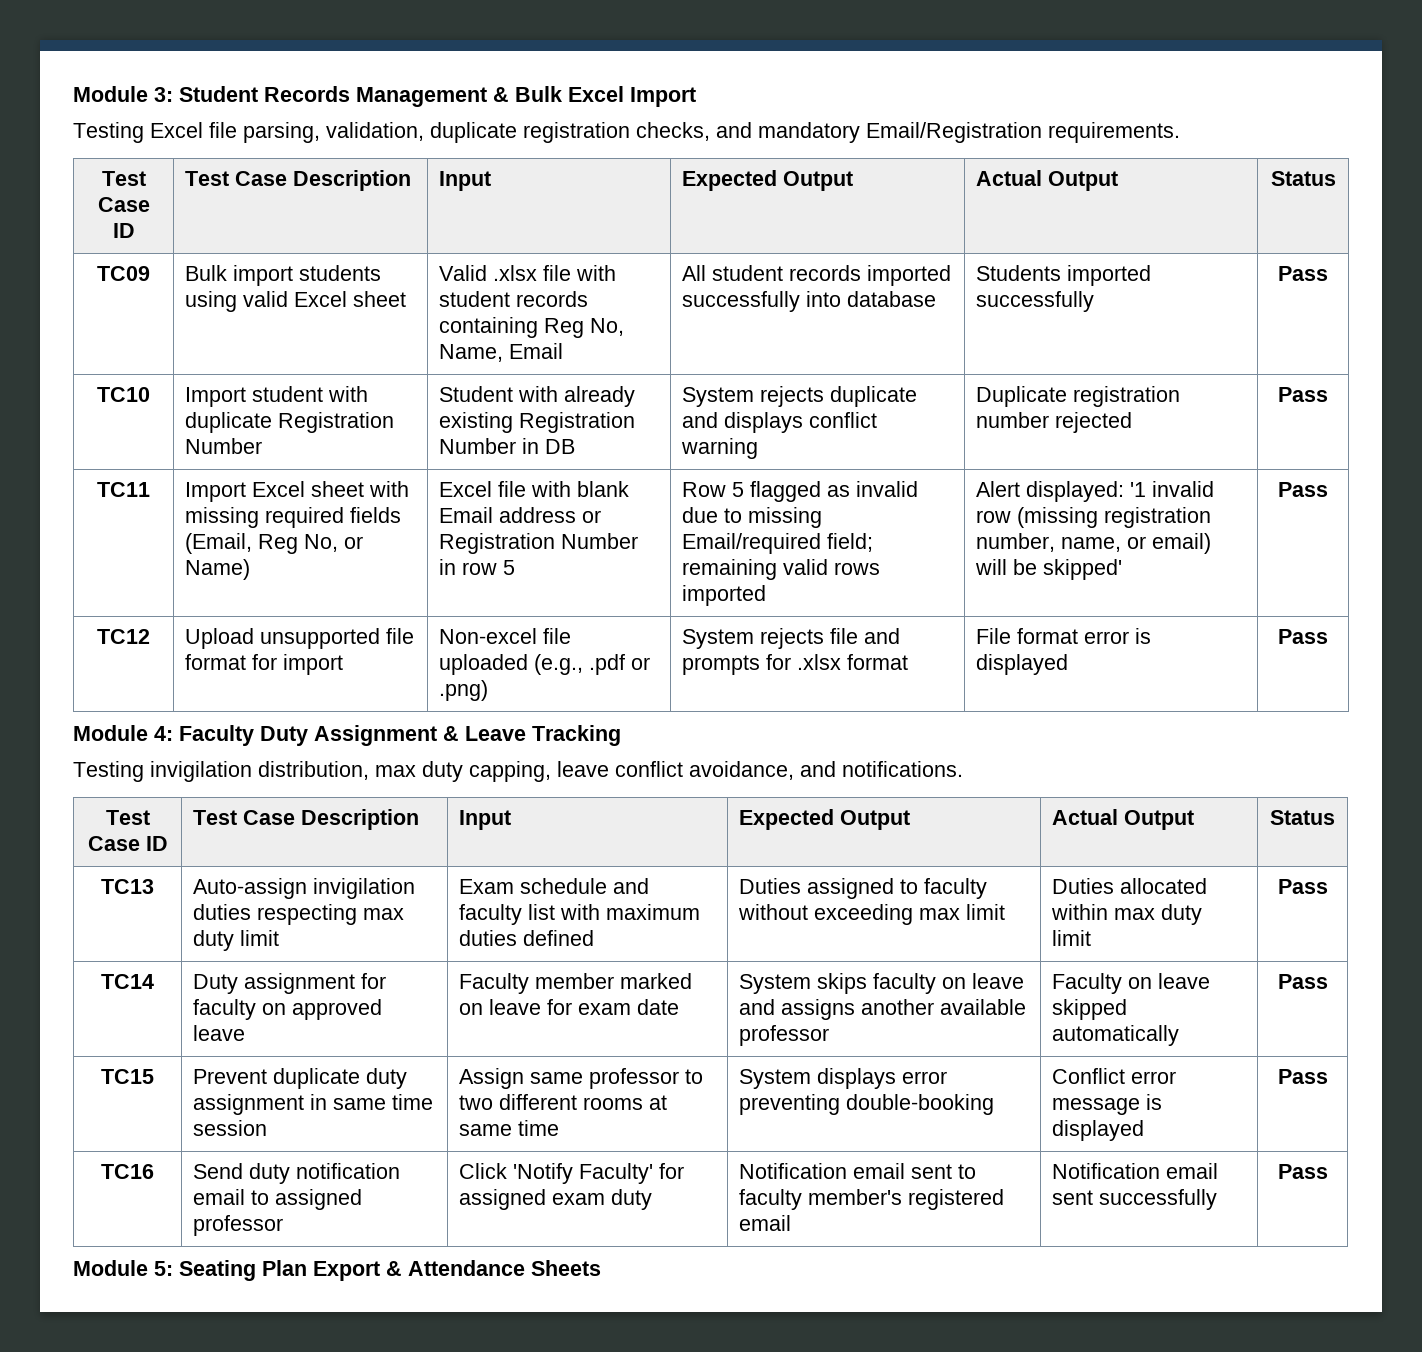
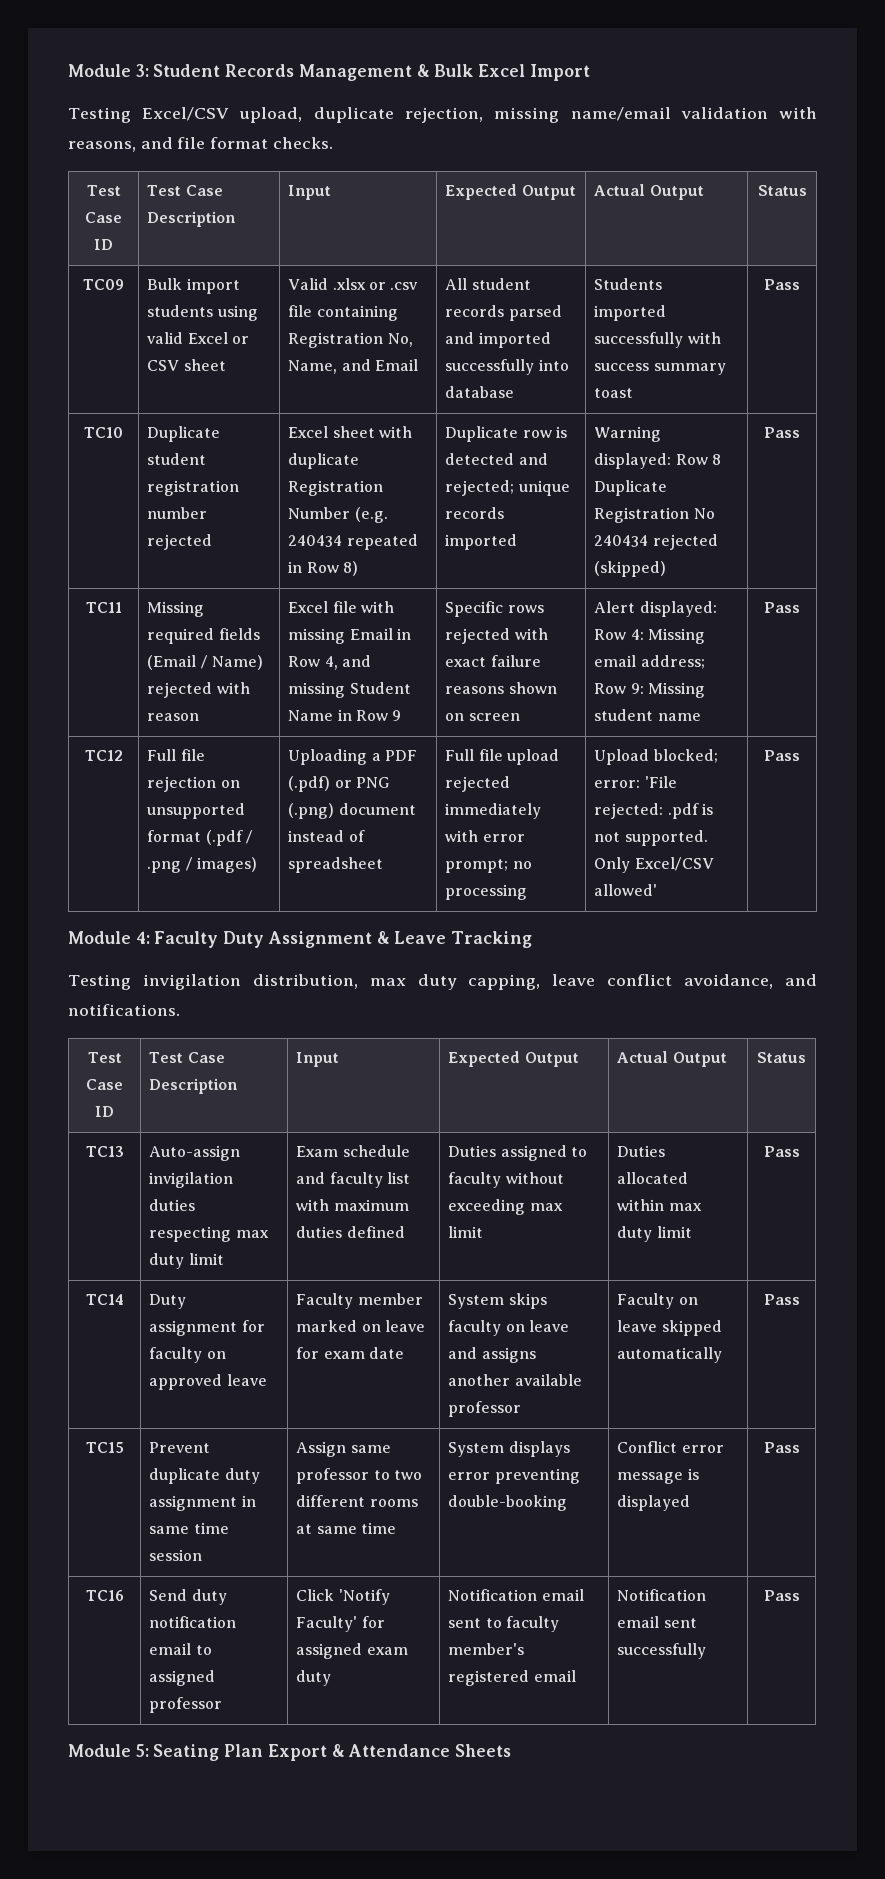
- Testing Excel file parsing, validation, duplicate registration checks, and mandatory Email/Registration requirements.
+ Testing Excel/CSV upload, duplicate rejection, missing name/email validation with reasons, and file format checks.
- TC09 | Bulk import students using valid Excel sheet | Valid .xlsx file with student records containing Reg No, Name, Email | All student records imported successfully into database | Students imported successfully | Pass
- TC10 | Import student with duplicate Registration Number | Student with already existing Registration Number in DB | System rejects duplicate and displays conflict warning | Duplicate registration number rejected | Pass
+ TC09 | Bulk import students using valid Excel or CSV sheet | Valid .xlsx or .csv file containing Registration No, Name, and Email | All student records parsed and imported successfully into database | Students imported successfully with success summary toast | Pass
+ TC10 | Duplicate student registration number rejected | Excel sheet with duplicate Registration Number (e.g. 240434 repeated in Row 8) | Duplicate row is detected and rejected; unique records imported | Warning displayed: Row 8 Duplicate Registration No 240434 rejected (skipped) | Pass
- Import Excel sheet with missing required fields (Email, Reg No, or Name) | Excel file with blank Email address or Registration Number in row 5 | Row 5 flagged as invalid due to missing Email/required field; remaining valid rows imported | Alert displayed: '1 invalid row (missing registration number, name, or email) will be skipped' | Pass
- TC12 | Upload unsupported file format for import | Non-excel file uploaded (e.g., .pdf or .png) | System rejects file and prompts for .xlsx format | File format error is displayed | Pass
+ Missing required fields (Email / Name) rejected with reason | Excel file with missing Email in Row 4, and missing Student Name in Row 9 | Specific rows rejected with exact failure reasons shown on screen | Alert displayed: Row 4: Missing email address; Row 9: Missing student name | Pass
+ TC12 | Full file rejection on unsupported format (.pdf / .png / images) | Uploading a PDF (.pdf) or PNG (.png) document instead of spreadsheet | Full file upload rejected immediately with error prompt; no processing | Upload blocked; error: 'File rejected: .pdf is not supported. Only Excel/CSV allowed' | Pass

